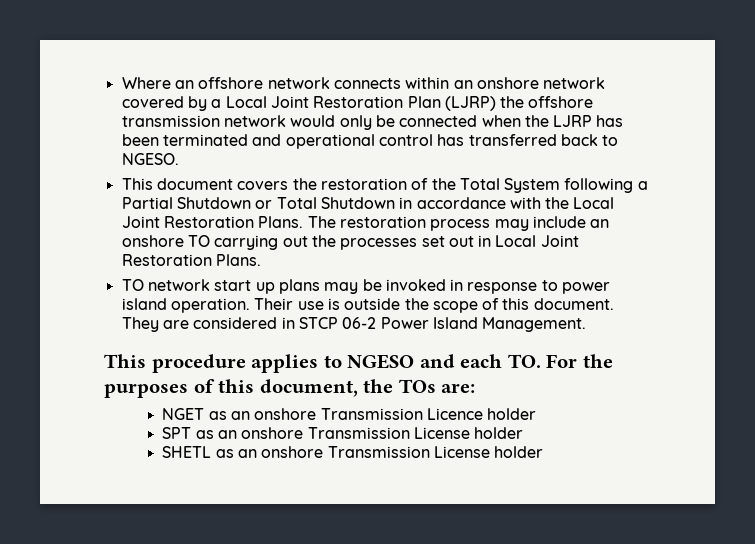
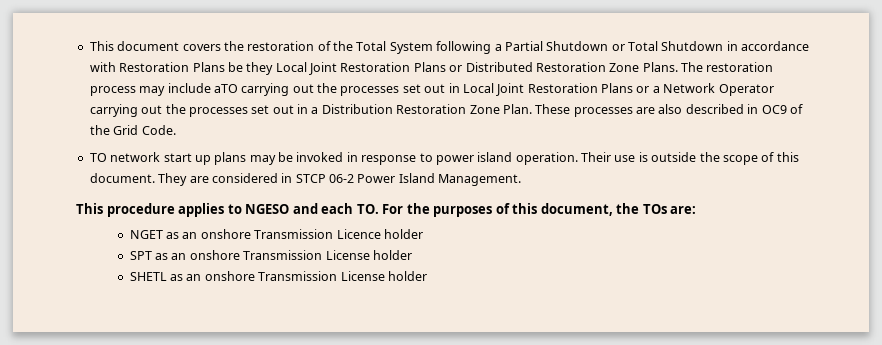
- Where an offshore network connects within an onshore network covered by a Local Joint Restoration Plan (LJRP) the offshore transmission network would only be connected when the LJRP has been terminated and operational control has transferred back to NGESO.
- This document covers the restoration of the Total System following a Partial Shutdown or Total Shutdown in accordance with the Local Joint Restoration Plans.
+ This document covers the restoration of the Total System following a Partial Shutdown or Total Shutdown in accordance with Restoration Plans be they Local Joint Restoration Plans or Distributed Restoration Zone Plans.
- The restoration process may include an onshore TO carrying out the processes set out in Local Joint Restoration Plans.
+ The restoration process may include aTO carrying out the processes set out in Local Joint Restoration Plans or a Network Operator carrying out the processes set out in a Distribution Restoration Zone Plan. These processes are also described in OC9 of the Grid Code.

